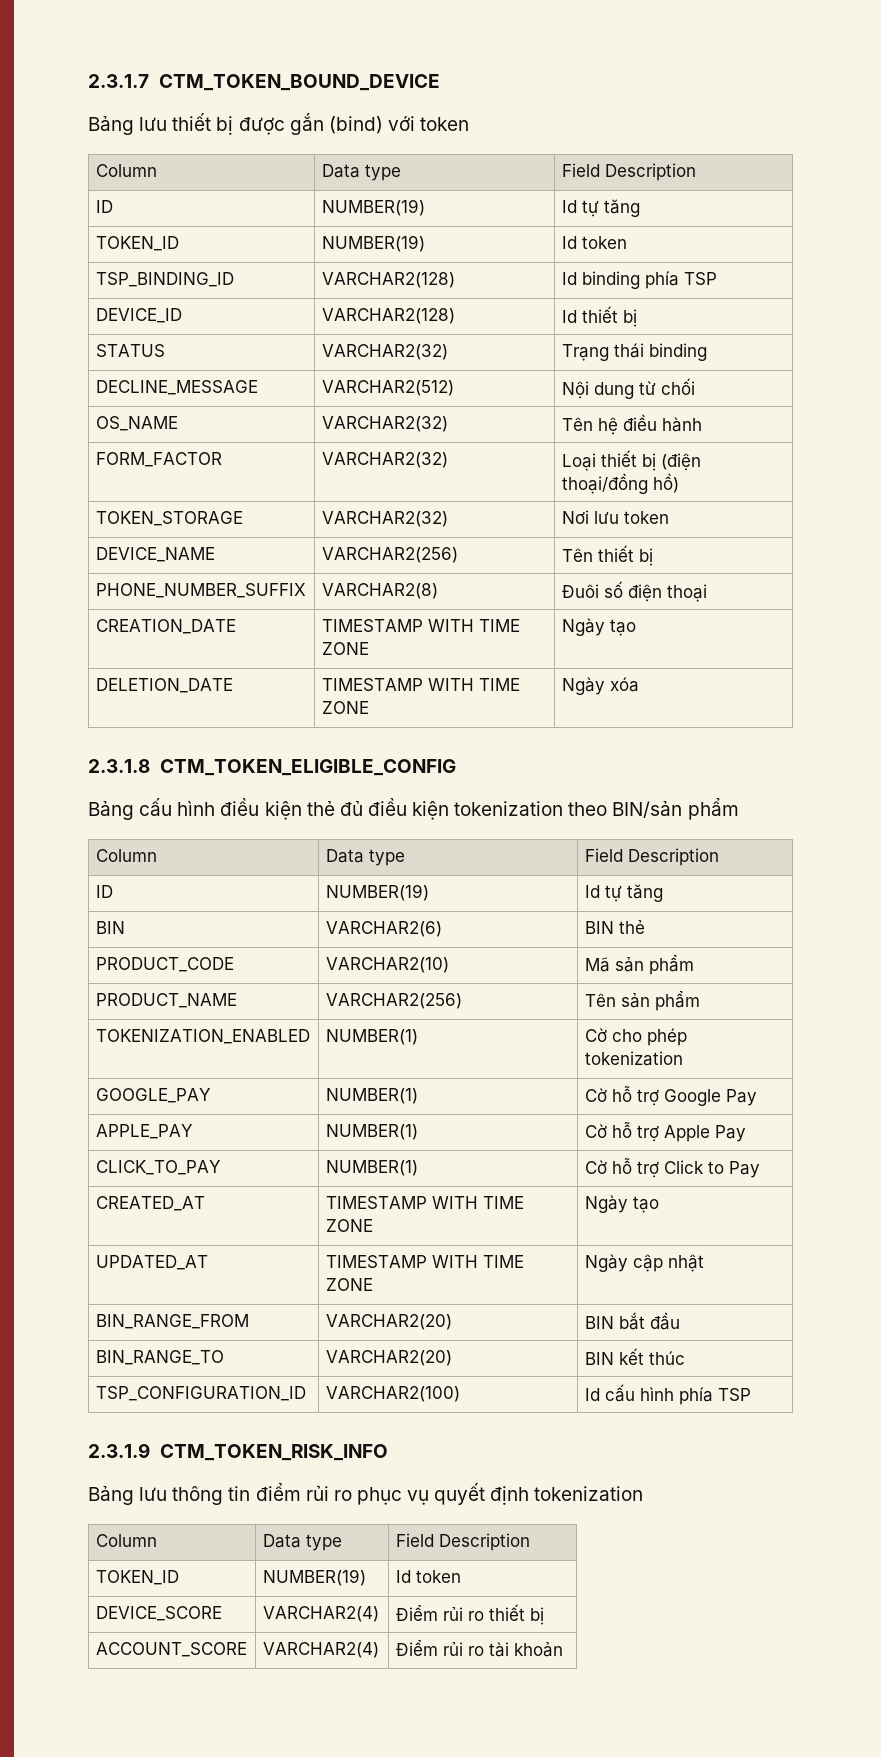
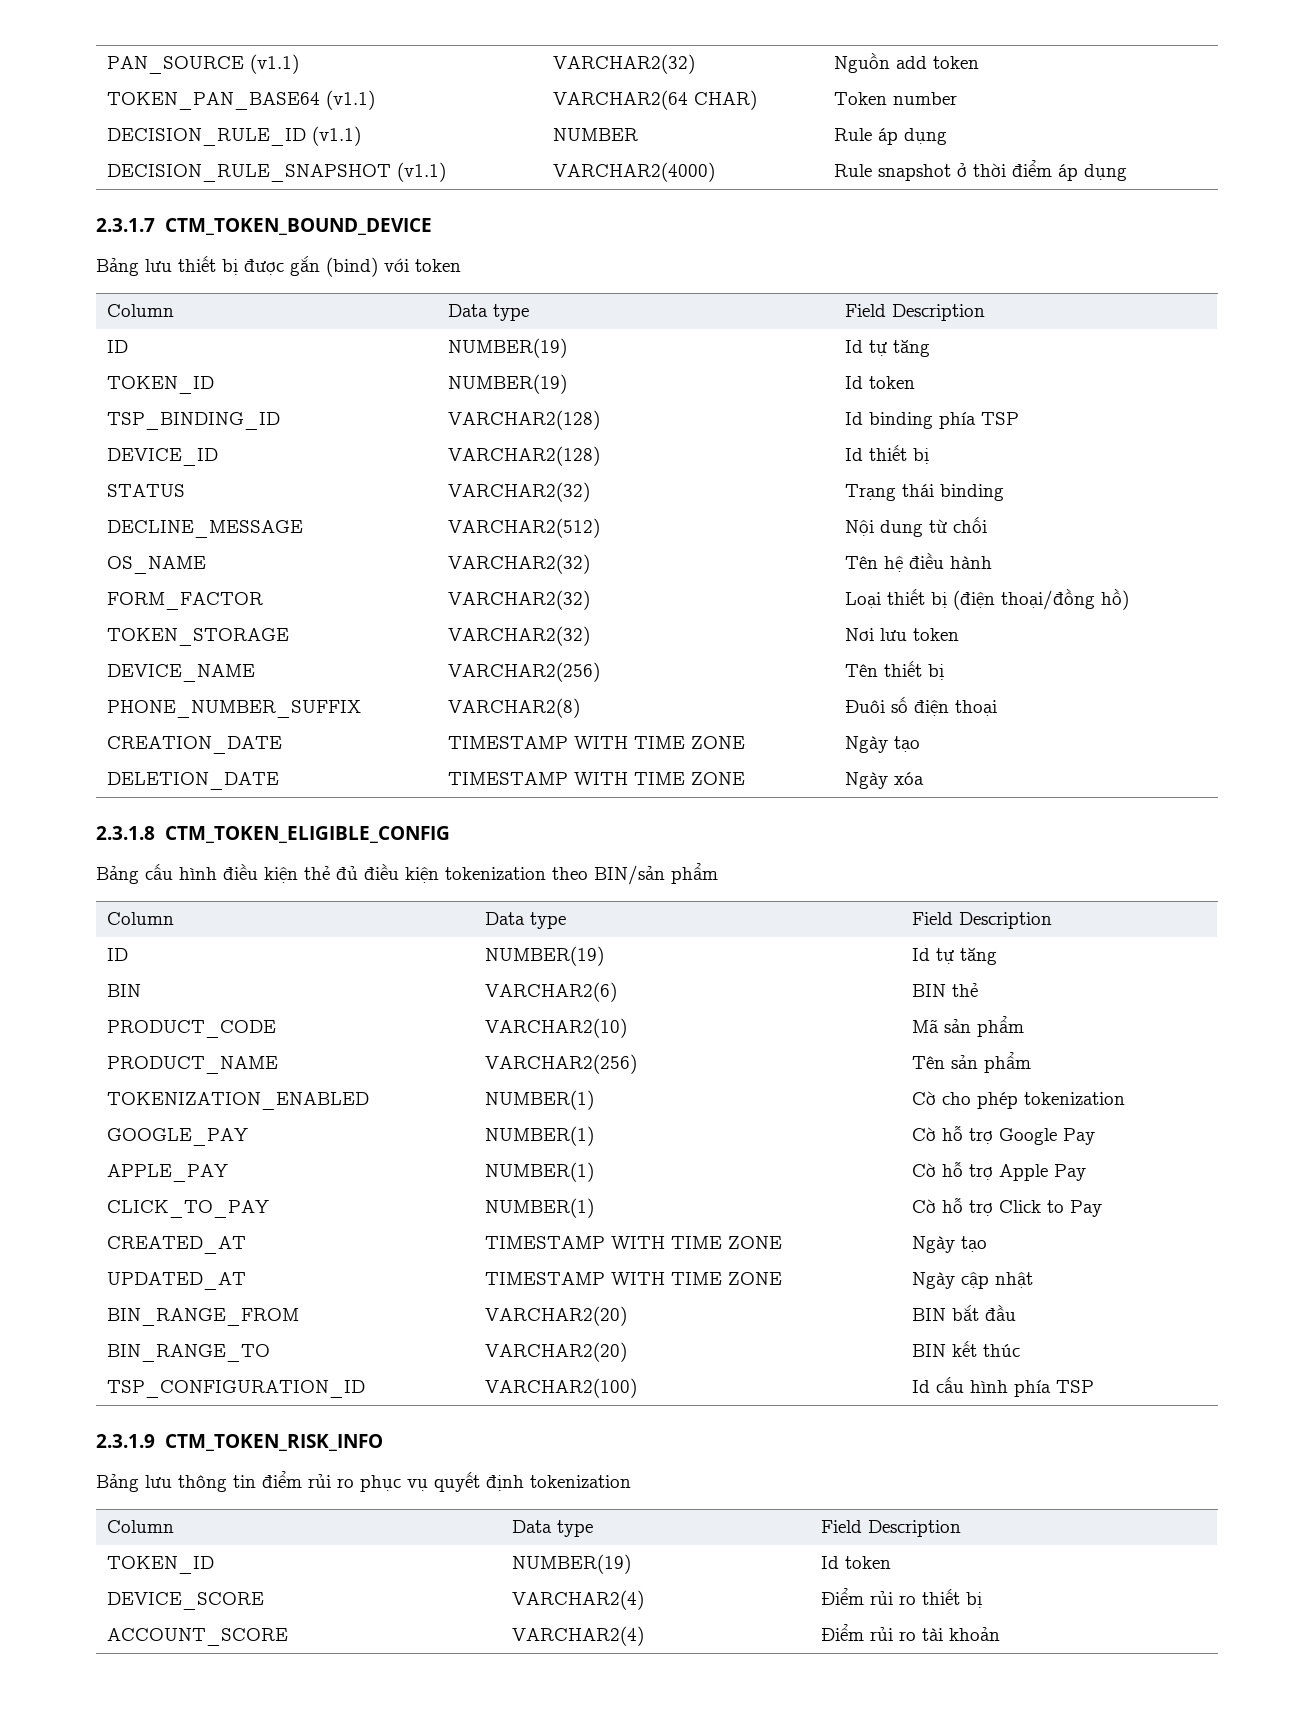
+ PAN_SOURCE (v1.1) | VARCHAR2(32) | Nguồn add token
+ TOKEN_PAN_BASE64 (v1.1) | VARCHAR2(64 CHAR) | Token number
+ DECISION_RULE_ID (v1.1) | NUMBER | Rule áp dụng
+ DECISION_RULE_SNAPSHOT (v1.1) | VARCHAR2(4000) | Rule snapshot ở thời điểm áp dụng

